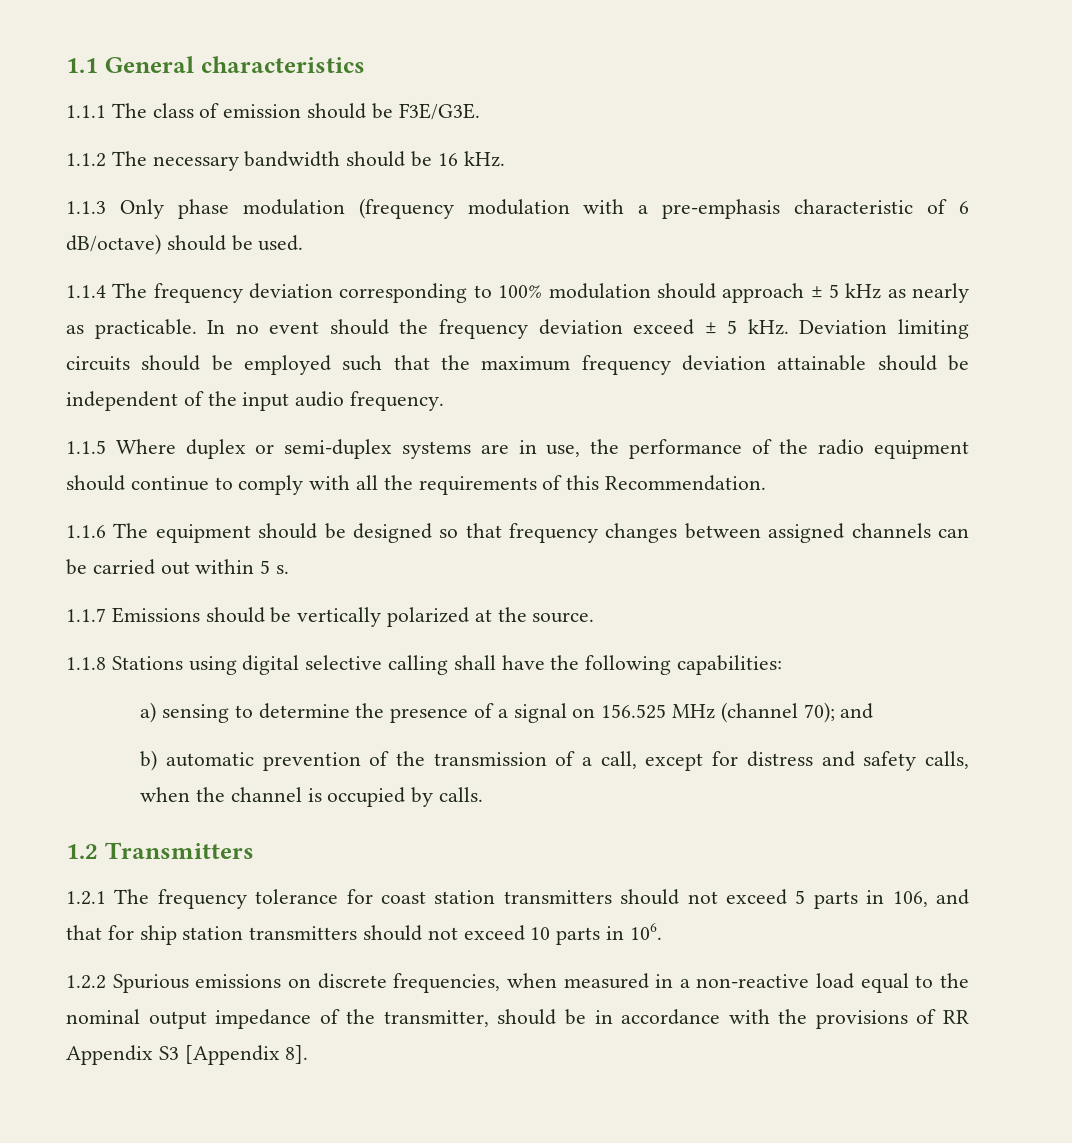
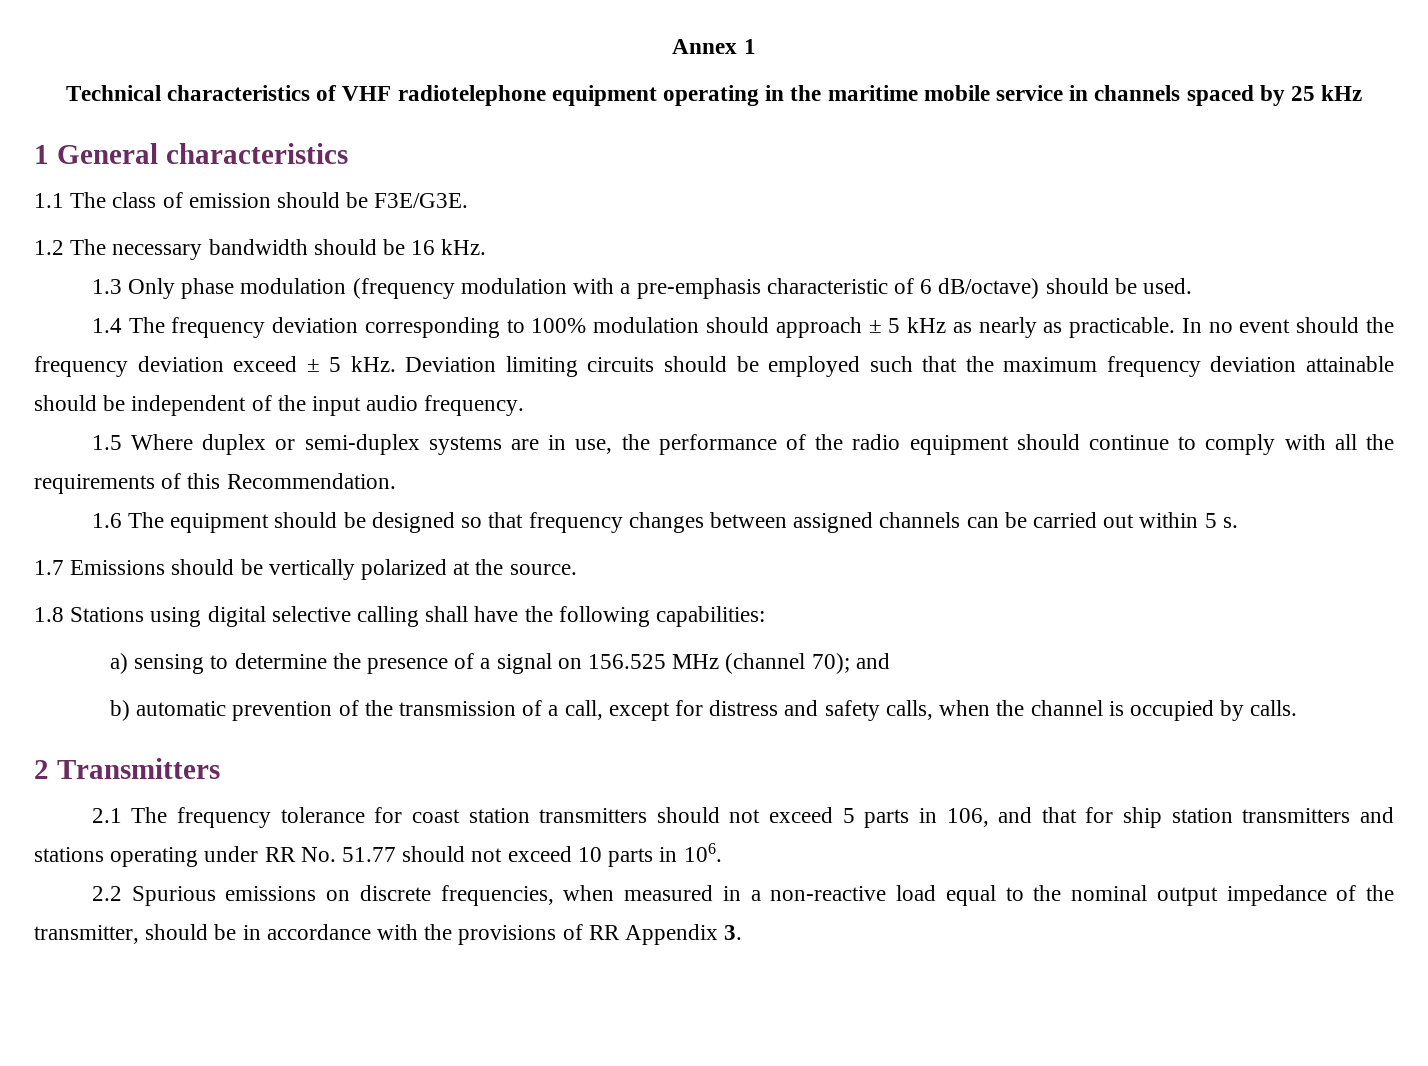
- 1.1 General characteristics
+ Annex 1
+ Technical characteristics of VHF radiotelephone equipment operating in the maritime mobile service in channels spaced by 25 kHz
+ 1 General characteristics
- 1.1.1 The class of emission should be F3E/G3E.
+ 1.1 The class of emission should be F3E/G3E.
- 1.1.2 The necessary bandwidth should be 16 kHz.
+ 1.2 The necessary bandwidth should be 16 kHz.
- 1.1.3 Only phase modulation (frequency modulation with a pre-emphasis characteristic of 6 dB/octave) should be used.
+ 1.3 Only phase modulation (frequency modulation with a pre-emphasis characteristic of 6 dB/octave) should be used.
- 1.1.4 The frequency deviation corresponding to 100% modulation should approach ± 5 kHz as nearly as practicable.
+ 1.4 The frequency deviation corresponding to 100% modulation should approach ± 5 kHz as nearly as practicable.
- 1.1.5 Where duplex or semi-duplex systems are in use, the performance of the radio equipment should continue to comply with all the requirements of this Recommendation.
+ 1.5 Where duplex or semi-duplex systems are in use, the performance of the radio equipment should continue to comply with all the requirements of this Recommendation.
- 1.1.6 The equipment should be designed so that frequency changes between assigned channels can be carried out within 5 s.
+ 1.6 The equipment should be designed so that frequency changes between assigned channels can be carried out within 5 s.
- 1.1.7 Emissions should be vertically polarized at the source.
+ 1.7 Emissions should be vertically polarized at the source.
- 1.1.8 Stations using digital selective calling shall have the following capabilities:
+ 1.8 Stations using digital selective calling shall have the following capabilities:
- 1.2 Transmitters
+ 2 Transmitters
- 1.2.1 The frequency tolerance for coast station transmitters should not exceed 5 parts in 106, and that for ship station transmitters should not exceed 10 parts in 106.
+ 2.1 The frequency tolerance for coast station transmitters should not exceed 5 parts in 106, and that for ship station transmitters and stations operating under RR No. 51.77 should not exceed 10 parts in 106.
- 1.2.2 Spurious emissions on discrete frequencies, when measured in a non-reactive load equal to the nominal output impedance of the transmitter, should be in accordance with the provisions of RR Appendix S3 [Appendix 8].
+ 2.2 Spurious emissions on discrete frequencies, when measured in a non-reactive load equal to the nominal output impedance of the transmitter, should be in accordance with the provisions of RR Appendix 3.

